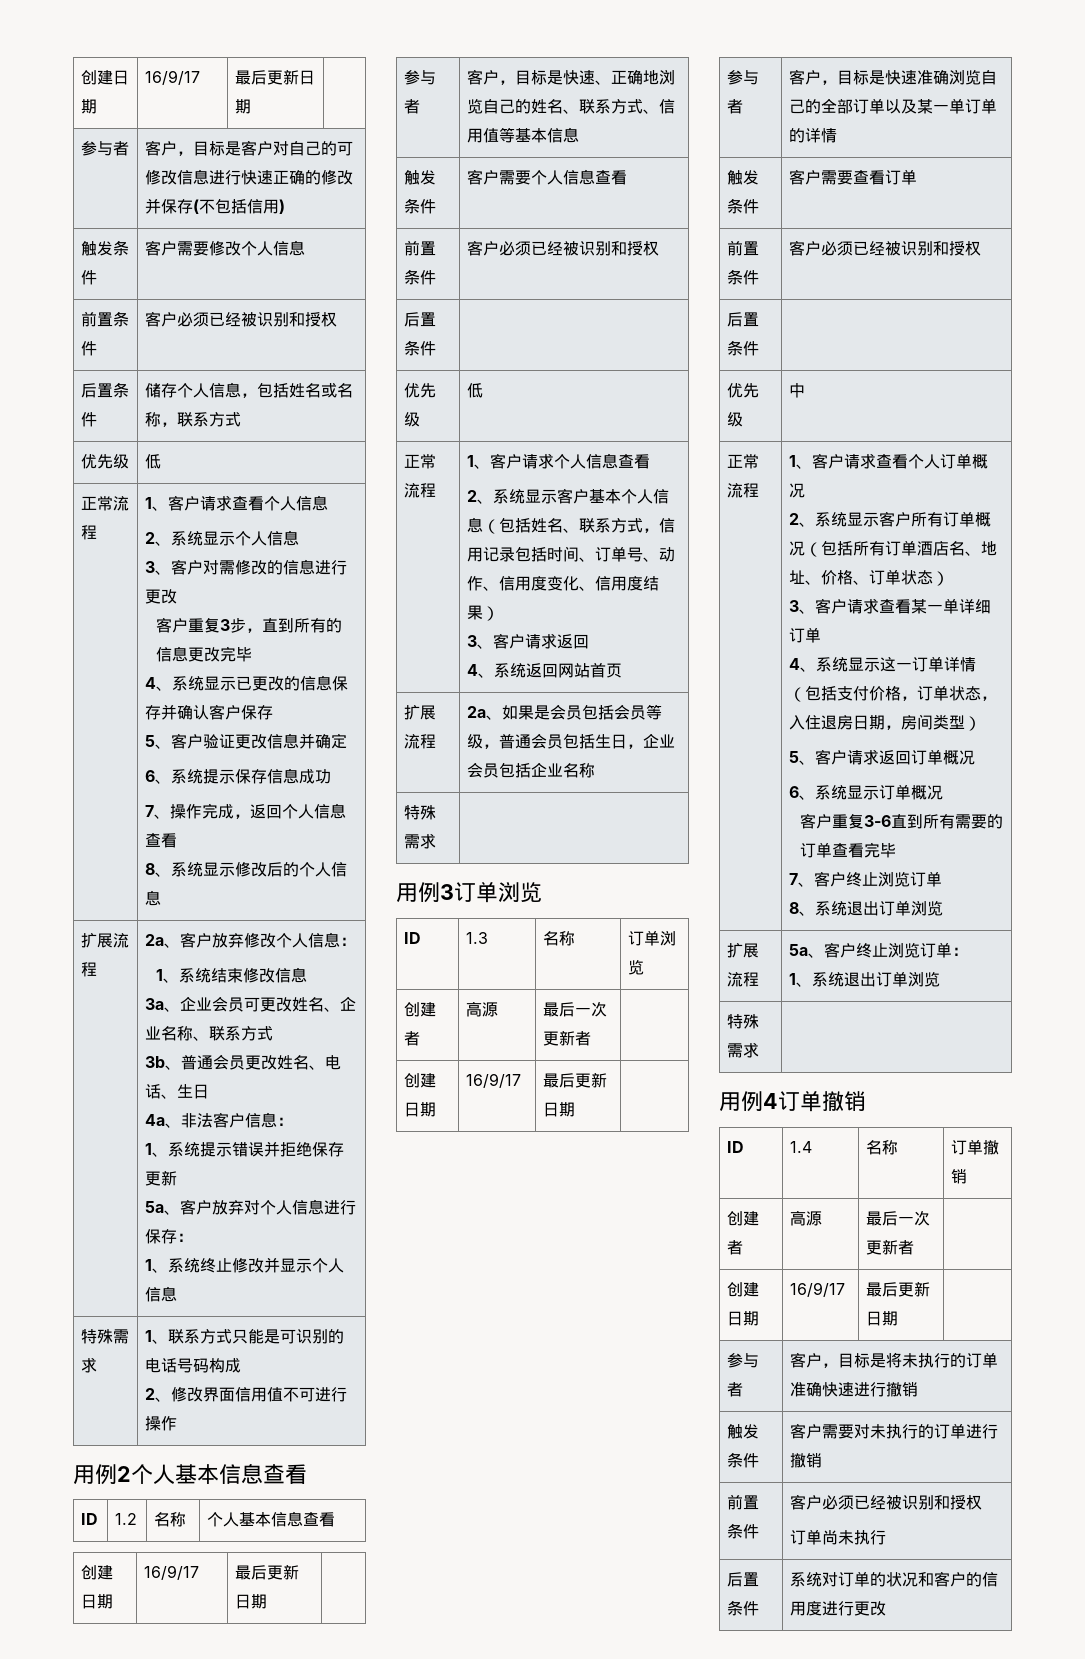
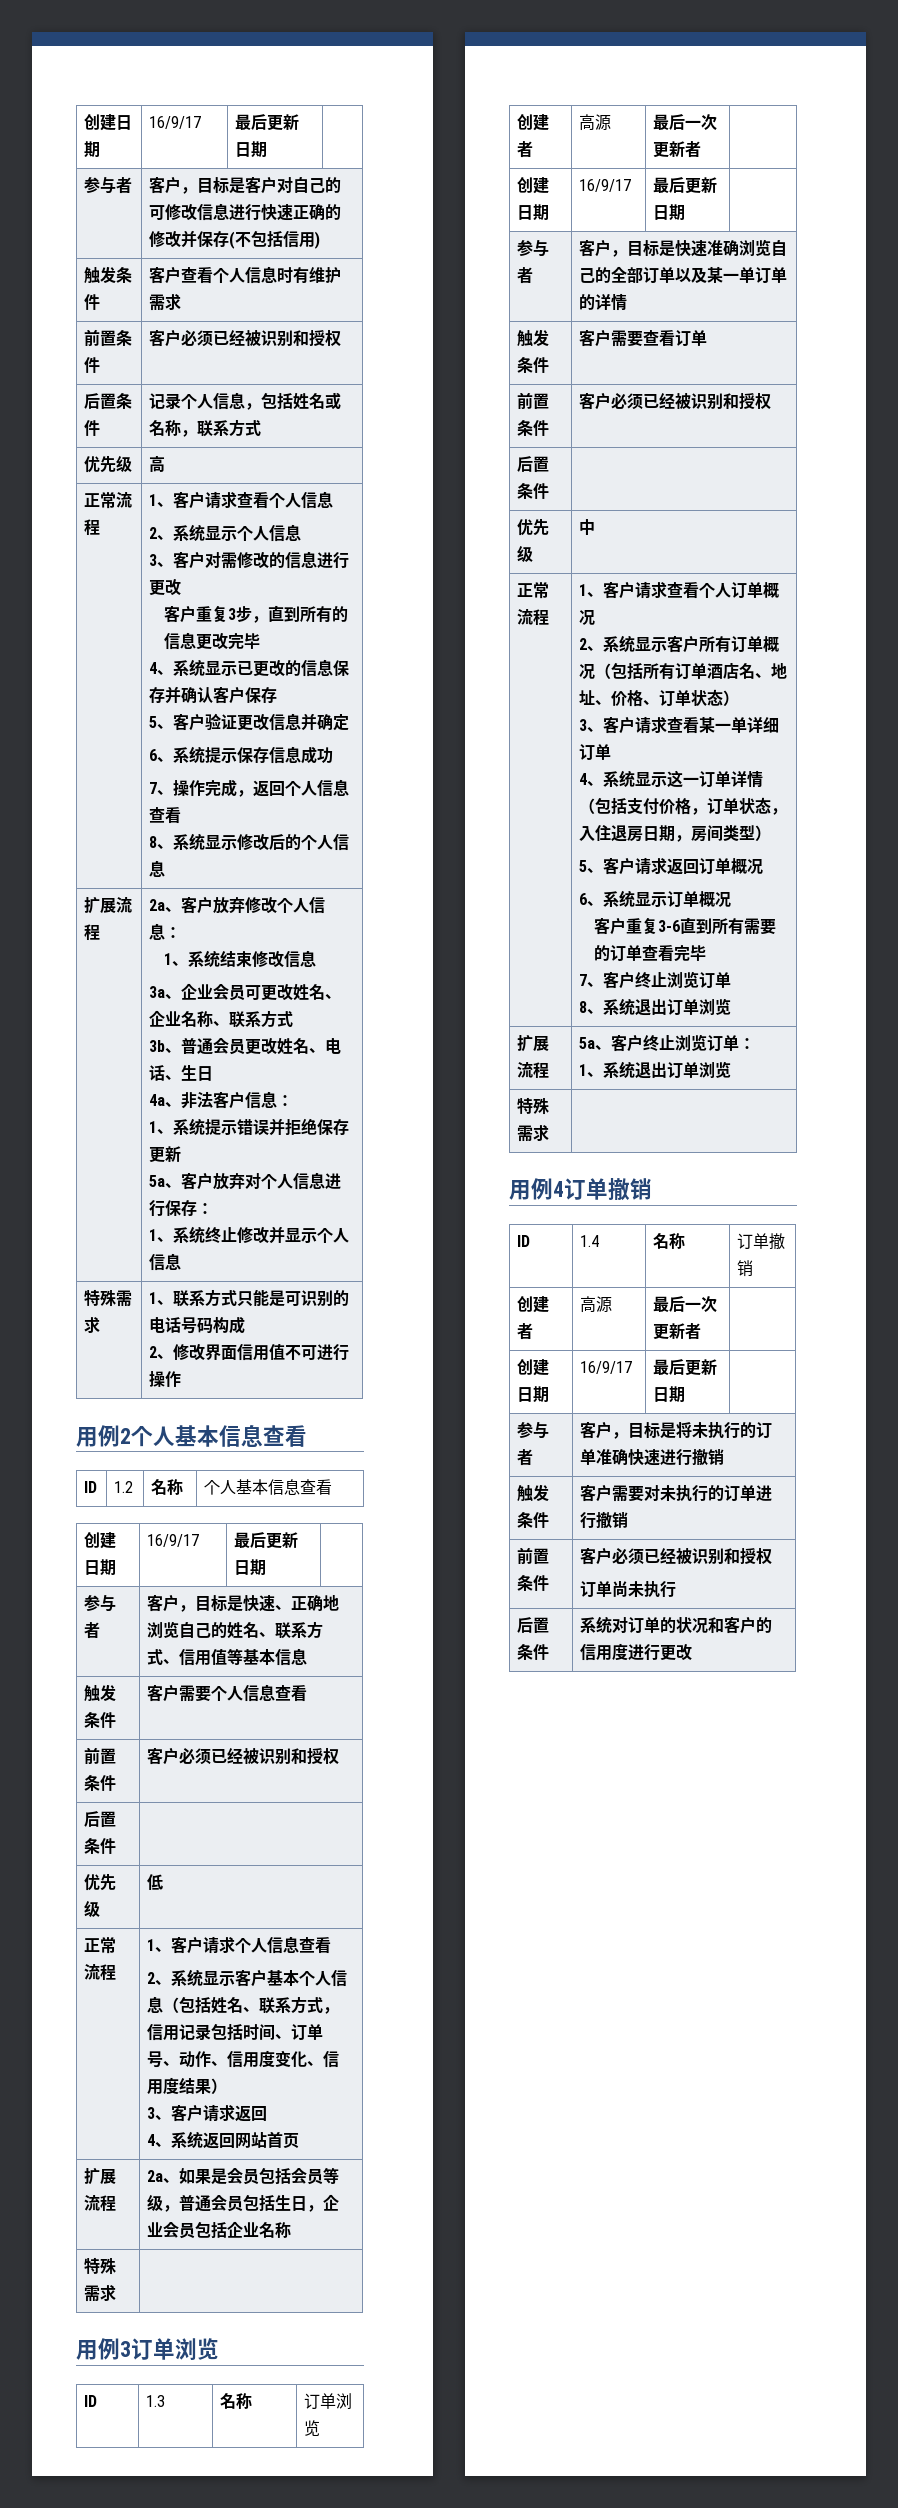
- 触发条件 | 客户需要修改个人信息
+ 触发条件 | 客户查看个人信息时有维护需求
- 后置条件 | 储存个人信息，包括姓名或名称，联系方式
- 优先级 | 低
+ 后置条件 | 记录个人信息，包括姓名或名称，联系方式
+ 优先级 | 高

